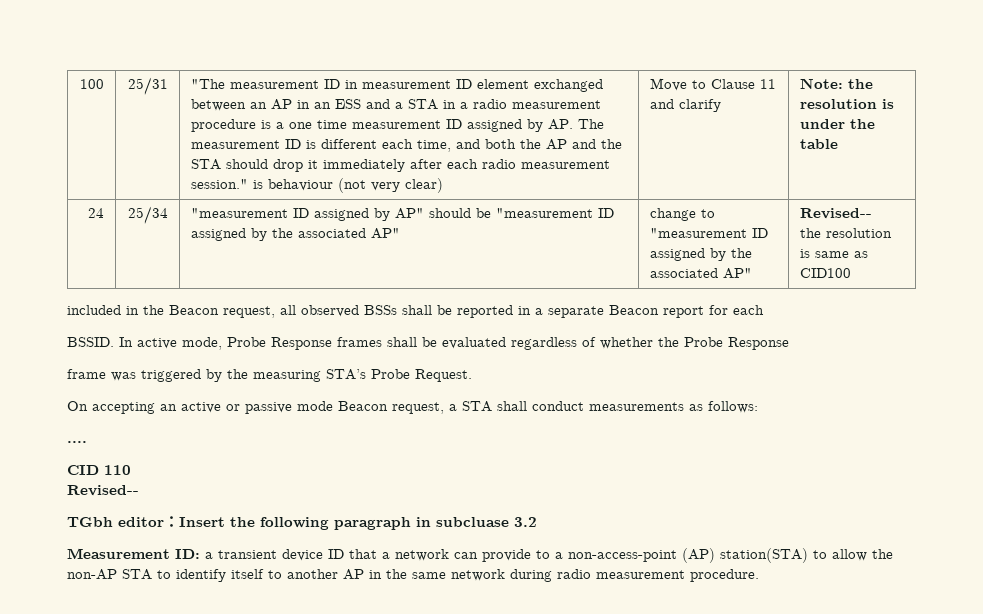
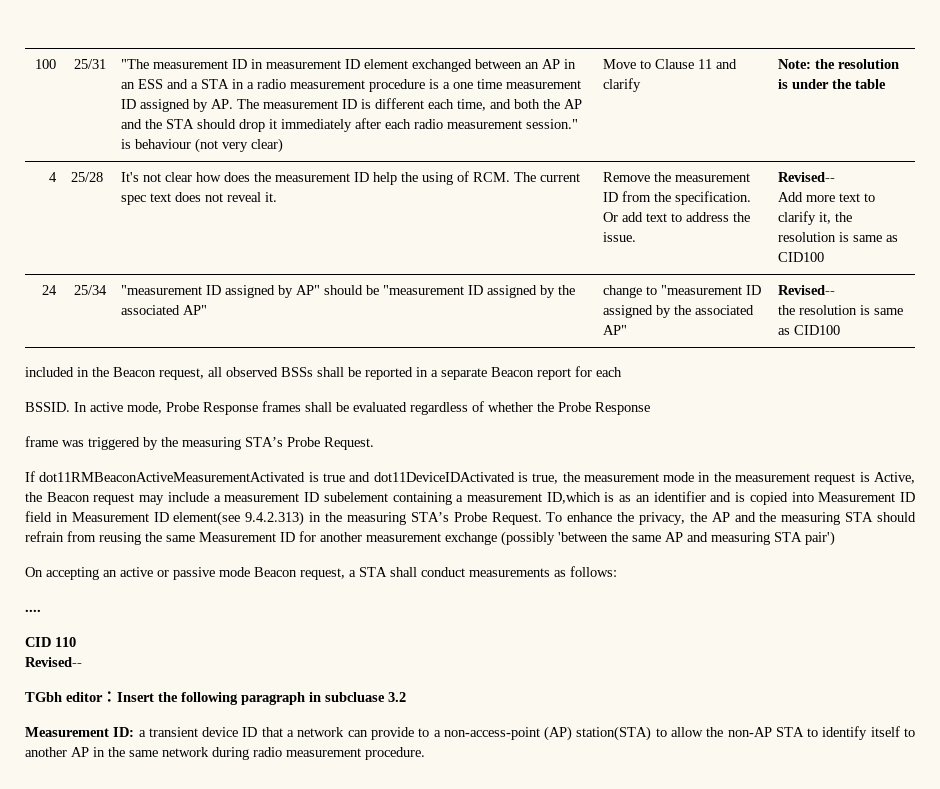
+ 4 | 25/28 | It's not clear how does the measurement ID help the using of RCM. The current spec text does not reveal it. | Remove the measurement ID from the specification. Or add text to address the issue. | Revised--
+ Add more text to clarify it, the resolution is same as CID100
+ If dot11RMBeaconActiveMeasurementActivated is true and dot11DeviceIDActivated is true, the measurement mode in the measurement request is Active, the Beacon request may include a measurement ID subelement containing a measurement ID,which is as an identifier and is copied into Measurement ID field in Measurement ID element(see 9.4.2.313) in the measuring STA’s Probe Request. To enhance the privacy, the AP and the measuring STA should refrain from reusing the same Measurement ID for another measurement exchange (possibly 'between the same AP and measuring STA pair')

